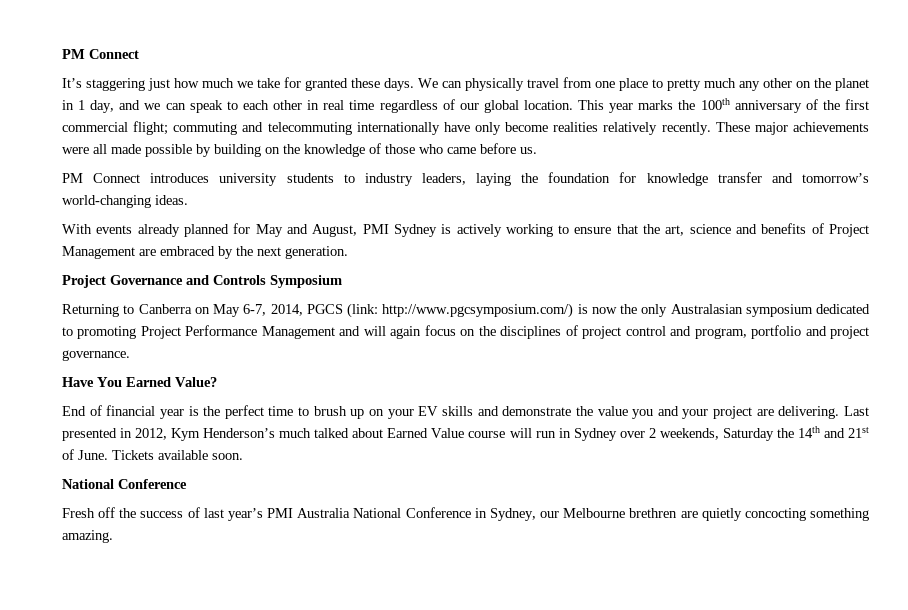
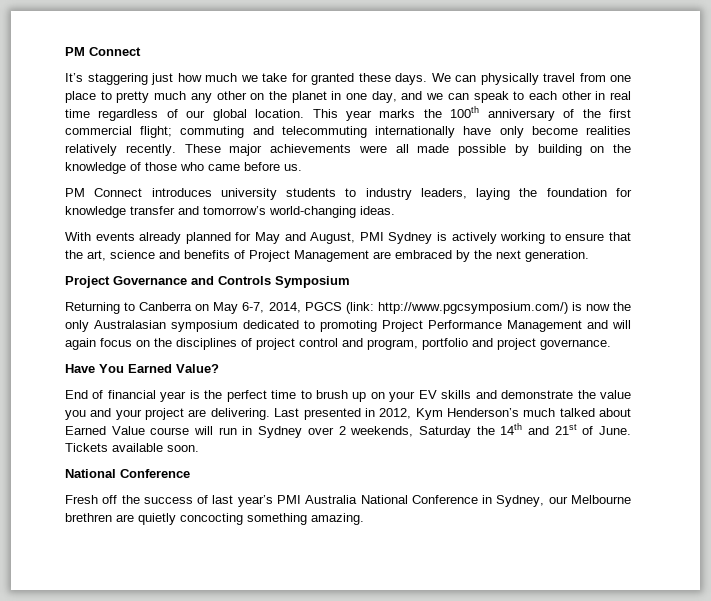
- We can physically travel from one place to pretty much any other on the planet in 1 day, and we can speak to each other in real time regardless of our global location.
+ We can physically travel from one place to pretty much any other on the planet in one day, and we can speak to each other in real time regardless of our global location.

